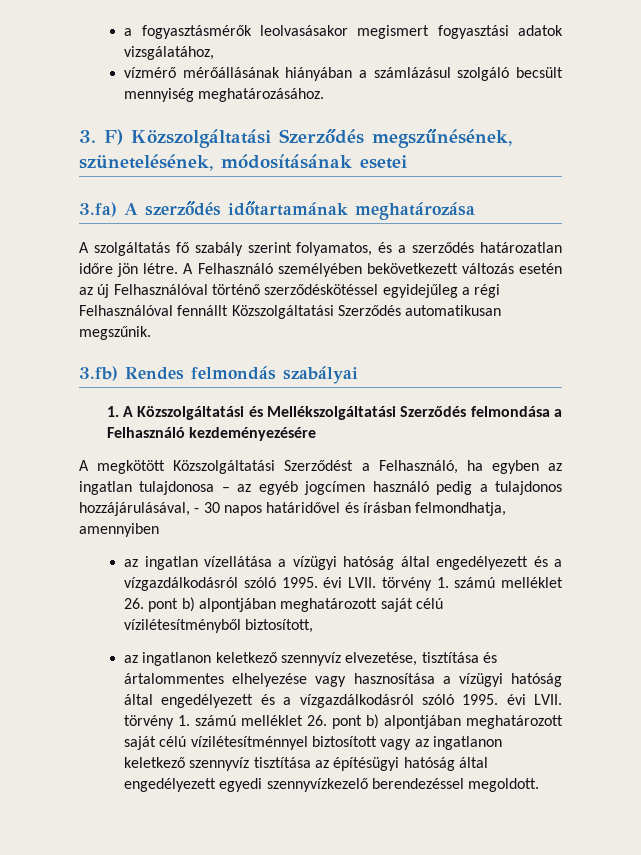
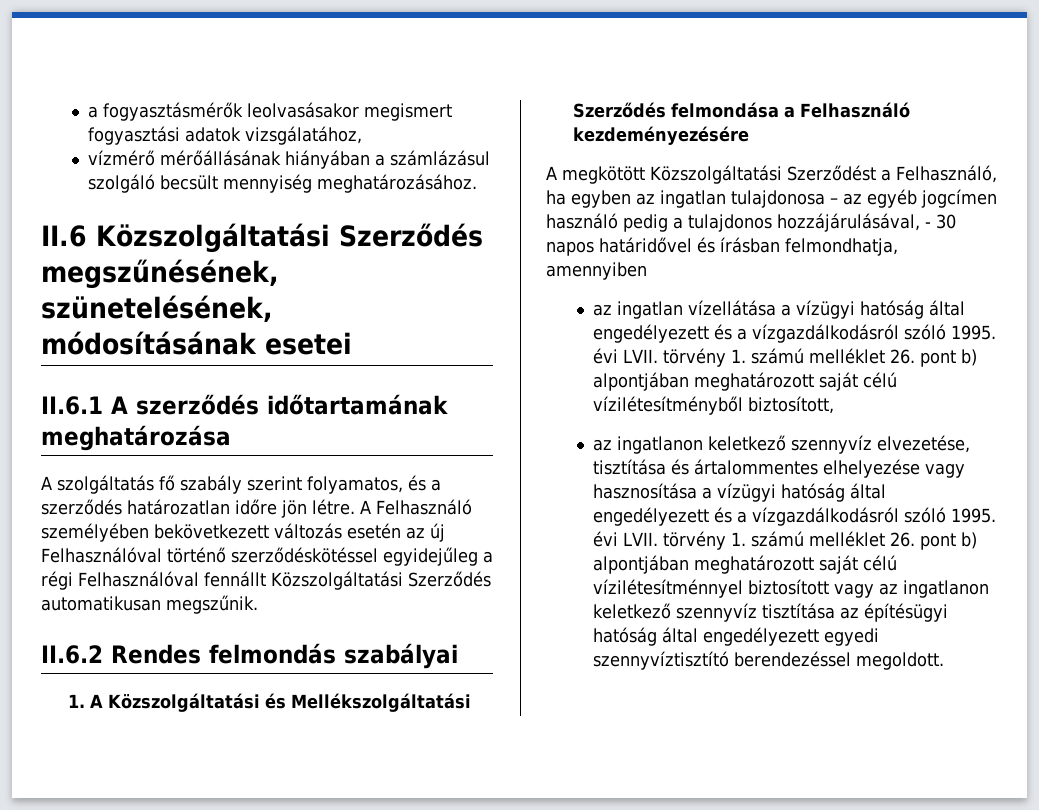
- 3. F) Közszolgáltatási Szerződés megszűnésének, szünetelésének, módosításának esetei
+ II.6 Közszolgáltatási Szerződés megszűnésének, szünetelésének, módosításának esetei
- 3.fa) A szerződés időtartamának meghatározása
+ II.6.1 A szerződés időtartamának meghatározása
- 3.fb) Rendes felmondás szabályai
+ II.6.2 Rendes felmondás szabályai
- az ingatlanon keletkező szennyvíz elvezetése, tisztítása és ártalommentes elhelyezése vagy hasznosítása a vízügyi hatóság által engedélyezett és a vízgazdálkodásról szóló 1995. évi LVII. törvény 1. számú melléklet 26. pont b) alpontjában meghatározott saját célú vízilétesítménnyel biztosított vagy az ingatlanon keletkező szennyvíz tisztítása az építésügyi hatóság által engedélyezett egyedi szennyvízkezelő berendezéssel megoldott.
+ az ingatlanon keletkező szennyvíz elvezetése, tisztítása és ártalommentes elhelyezése vagy hasznosítása a vízügyi hatóság által engedélyezett és a vízgazdálkodásról szóló 1995. évi LVII. törvény 1. számú melléklet 26. pont b) alpontjában meghatározott saját célú vízilétesítménnyel biztosított vagy az ingatlanon keletkező szennyvíz tisztítása az építésügyi hatóság által engedélyezett egyedi szennyvíztisztító berendezéssel megoldott.

